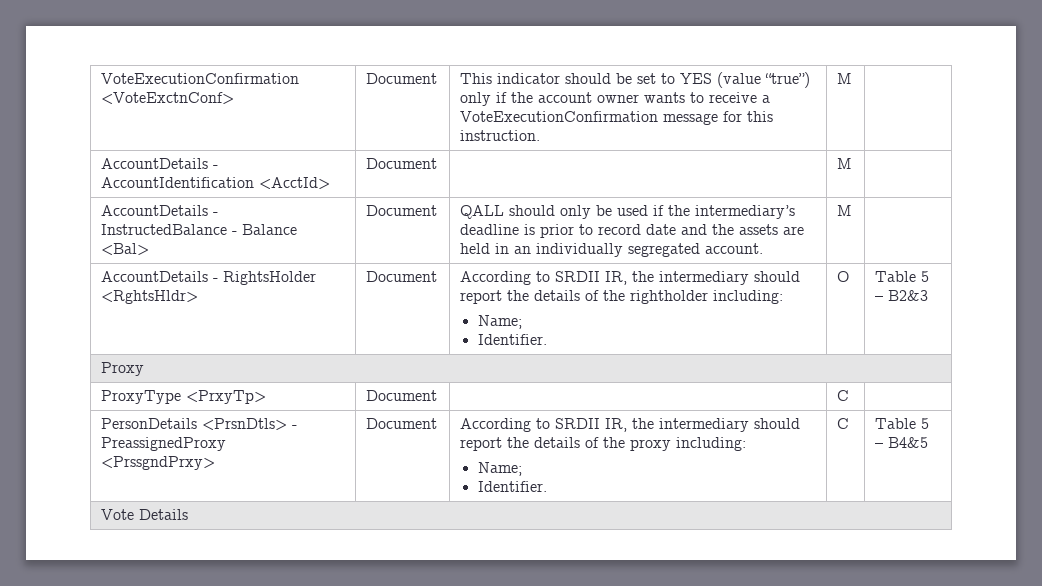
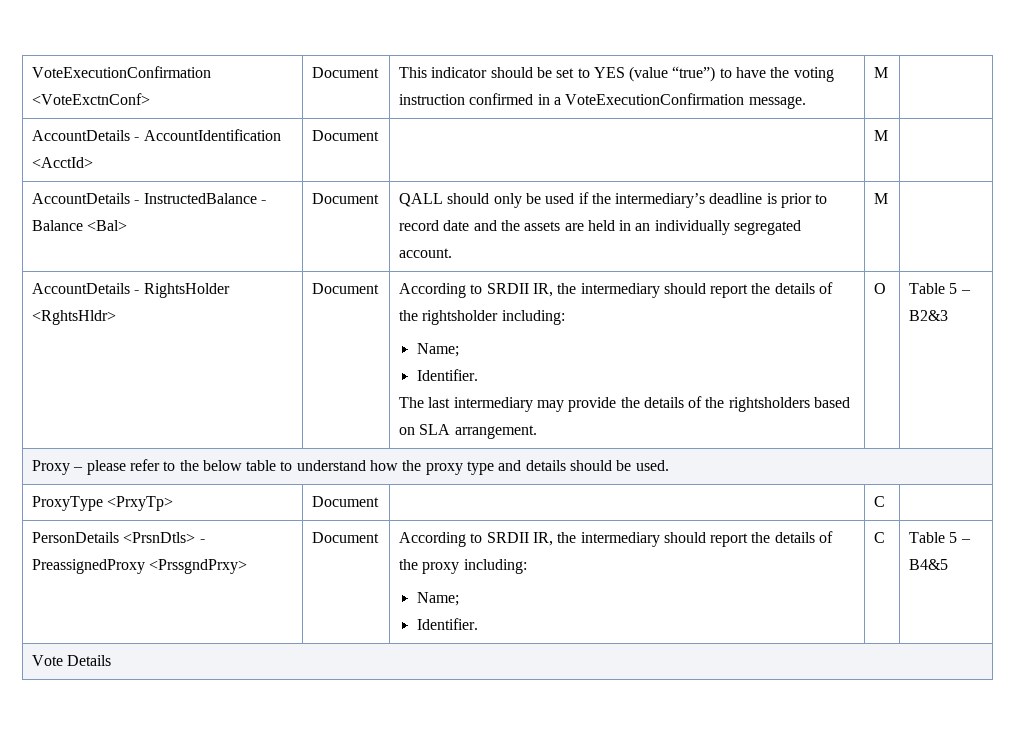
- VoteExecutionConfirmation <VoteExctnConf> | Document | This indicator should be set to YES (value “true”) only if the account owner wants to receive a VoteExecutionConfirmation message for this instruction. | M |
+ VoteExecutionConfirmation <VoteExctnConf> | Document | This indicator should be set to YES (value “true”) to have the voting instruction confirmed in a VoteExecutionConfirmation message. | M |
- AccountDetails - RightsHolder <RghtsHldr> | Document | According to SRDII IR, the intermediary should report the details of the rightholder including:
+ AccountDetails - RightsHolder <RghtsHldr> | Document | According to SRDII IR, the intermediary should report the details of the rightsholder including:
  Name;
- Identifier. | O | Table 5 – B2&3
+ Identifier.
+ The last intermediary may provide the details of the rightsholders based on SLA arrangement. | O | Table 5 – B2&3
- Proxy
+ Proxy – please refer to the below table to understand how the proxy type and details should be used.

